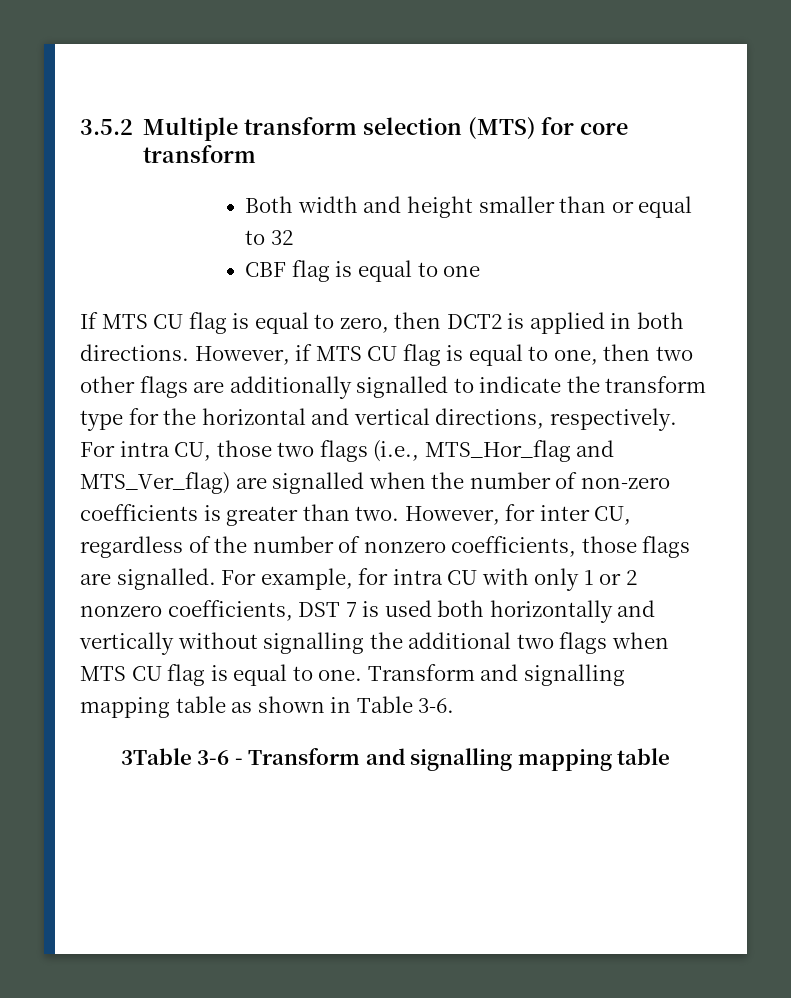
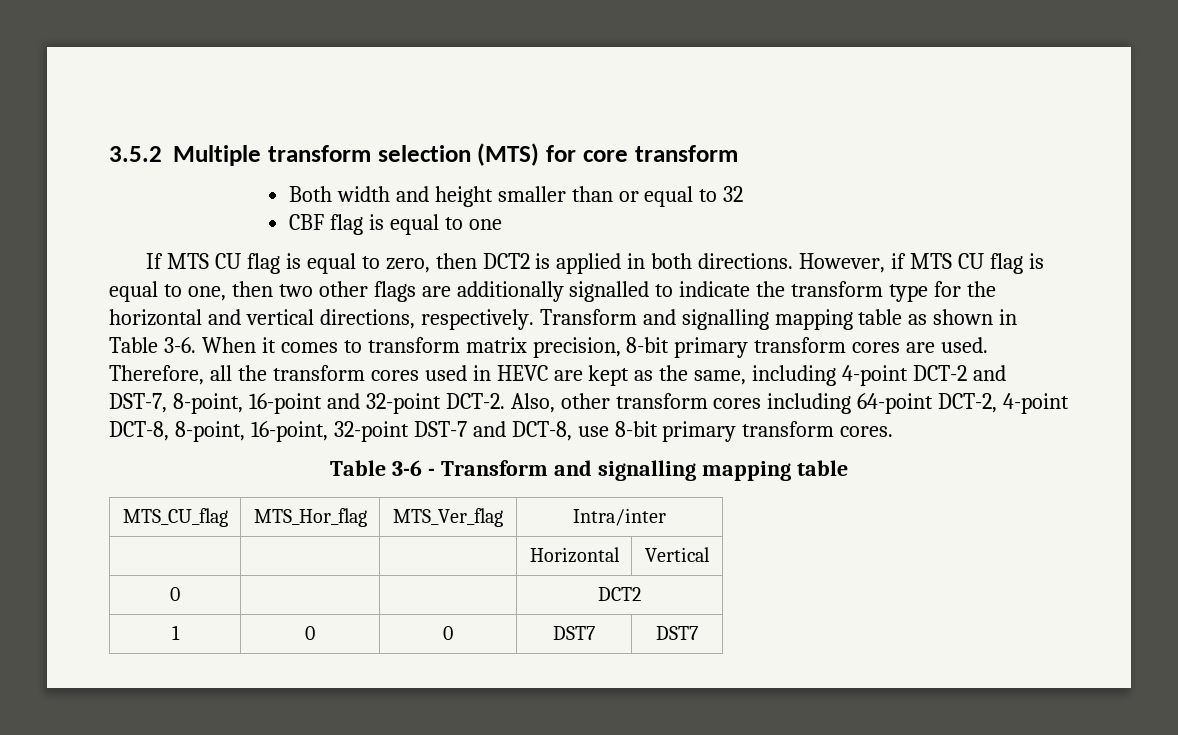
- For intra CU, those two flags (i.e., MTS_Hor_flag and MTS_Ver_flag) are signalled when the number of non-zero coefficients is greater than two. However, for inter CU, regardless of the number of nonzero coefficients, those flags are signalled. For example, for intra CU with only 1 or 2 nonzero coefficients, DST 7 is used both horizontally and vertically without signalling the additional two flags when MTS CU flag is equal to one.
- Transform and signalling mapping table as shown in Table 3-6.
- 3Table 3-6 - Transform and signalling mapping table
+ Transform and signalling mapping table as shown in Table 3-6. When it comes to transform matrix precision, 8-bit primary transform cores are used. Therefore, all the transform cores used in HEVC are kept as the same, including 4-point DCT-2 and DST-7, 8-point, 16-point and 32-point DCT-2. Also, other transform cores including 64-point DCT-2, 4-point DCT-8, 8-point, 16-point, 32-point DST-7 and DCT-8, use 8-bit primary transform cores.
+ Table 3-6 - Transform and signalling mapping table
+ MTS_CU_flag | MTS_Hor_flag | MTS_Ver_flag | Intra/inter
+ | | | Horizontal | Vertical
+ 0 | | | DCT2
+ 1 | 0 | 0 | DST7 | DST7

